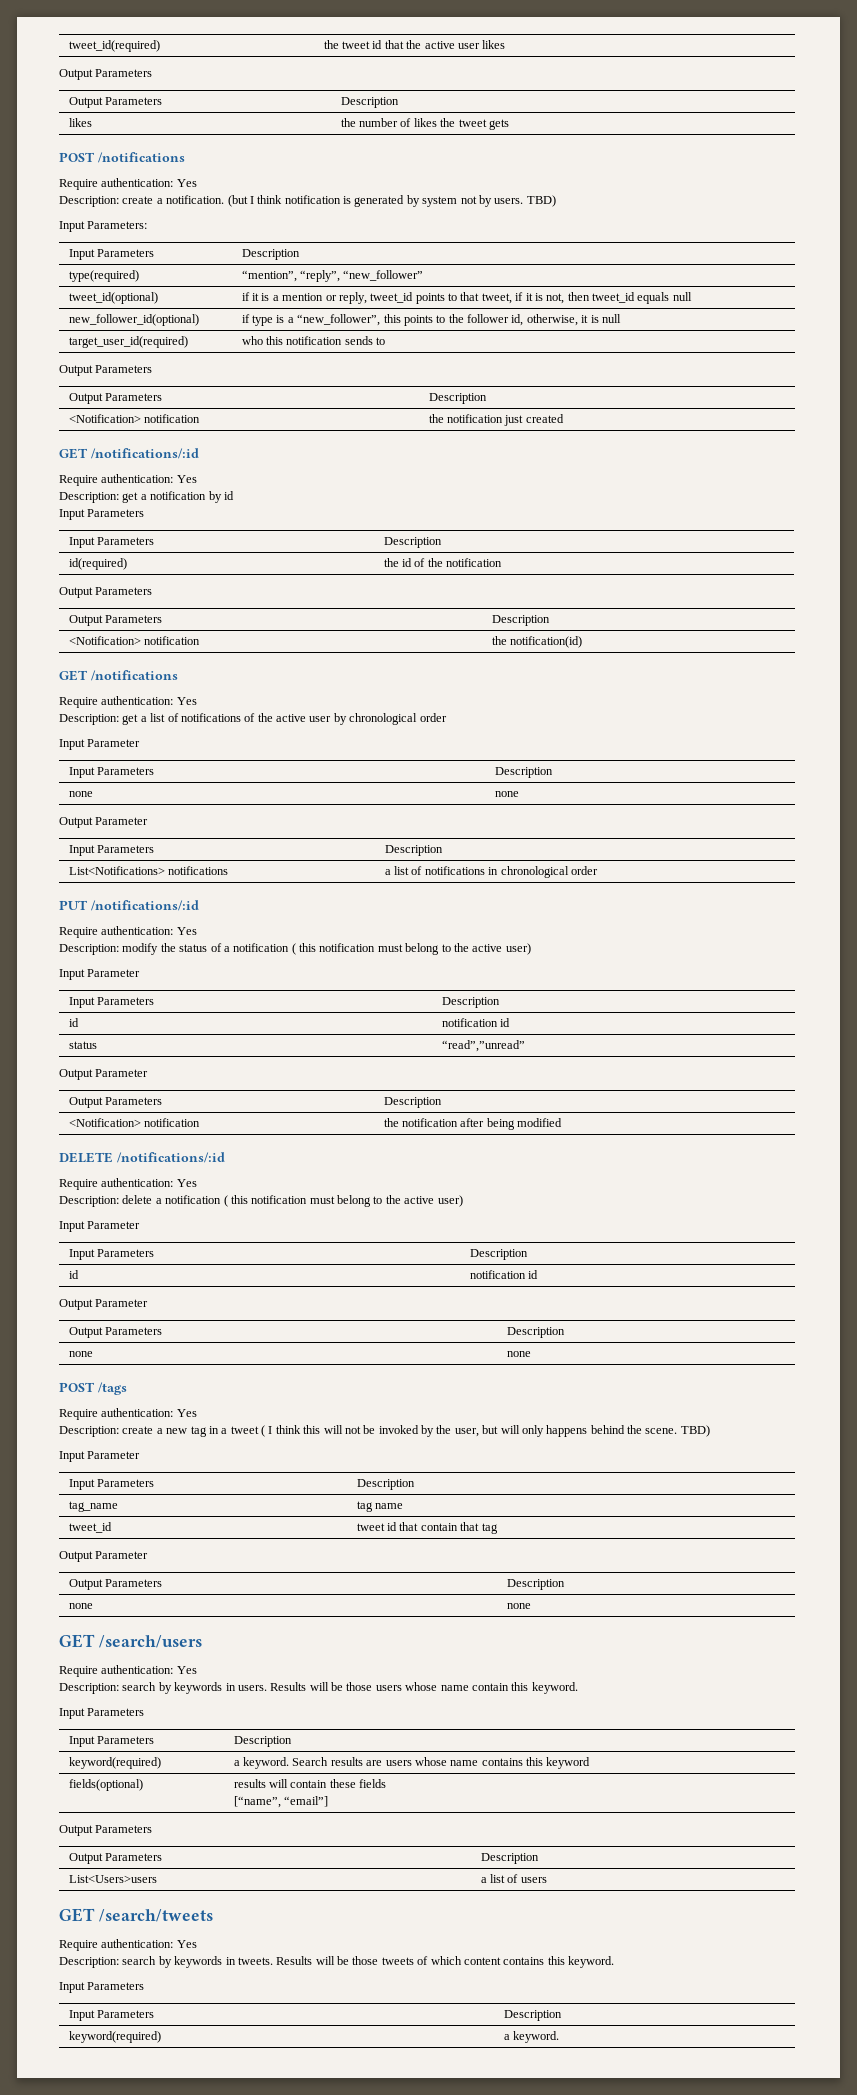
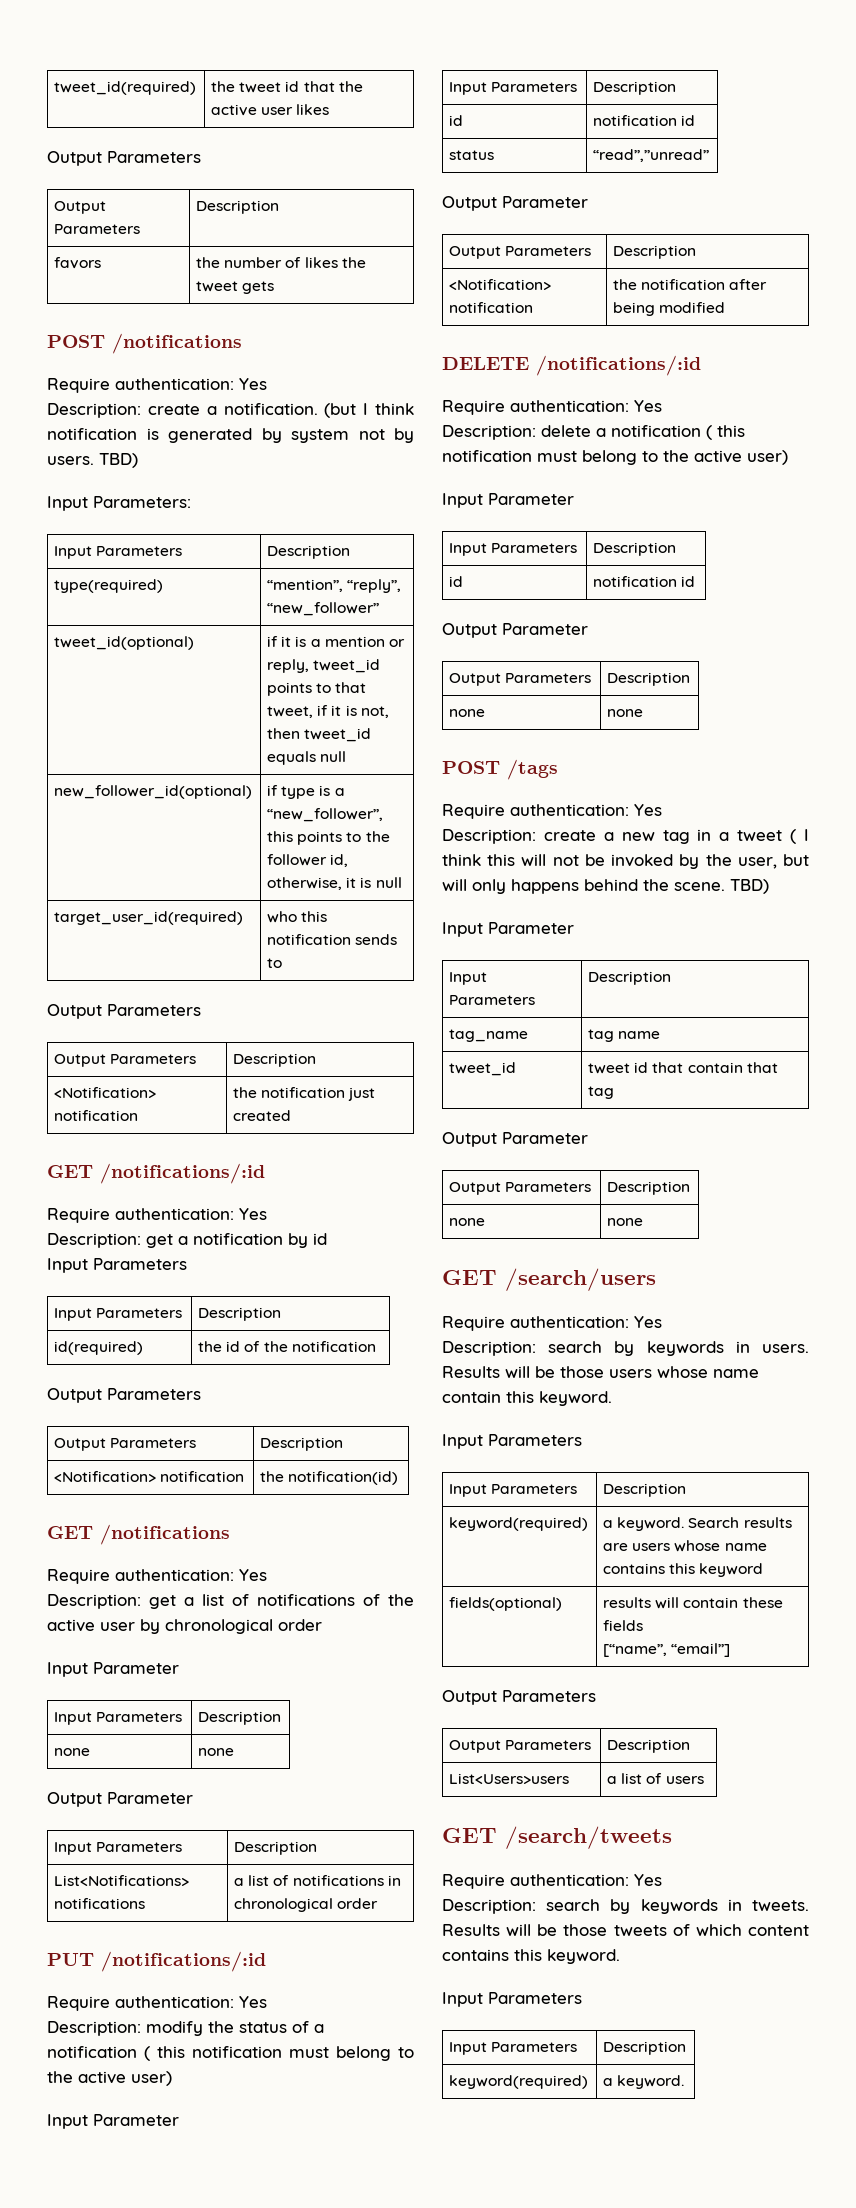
- likes | the number of likes the tweet gets
+ favors | the number of likes the tweet gets

